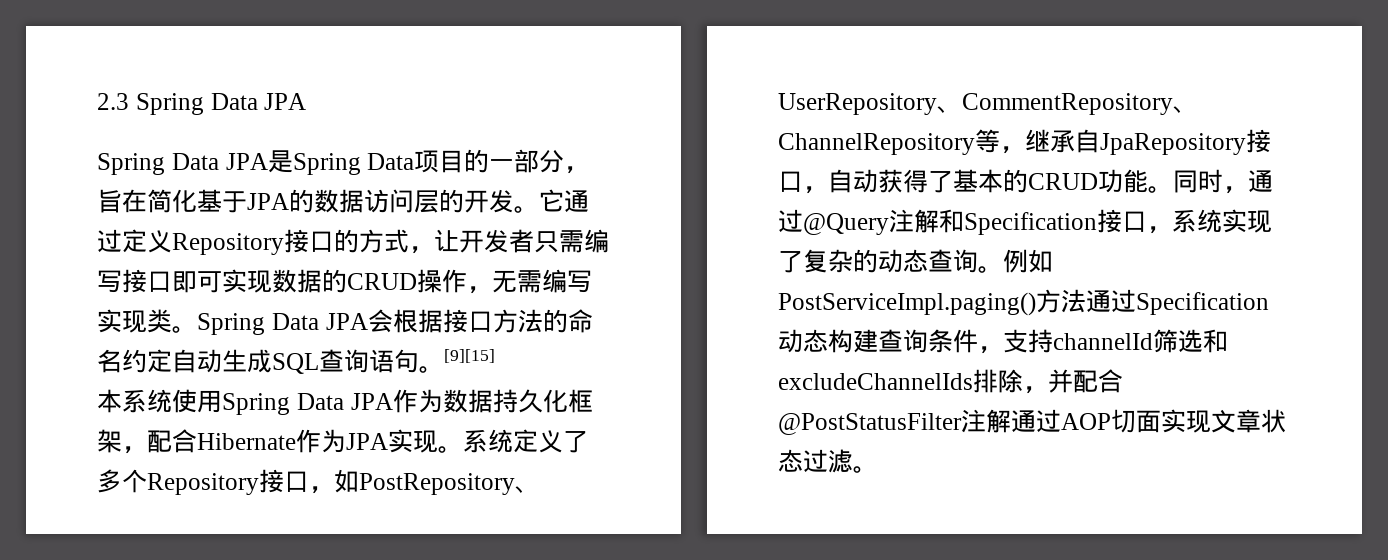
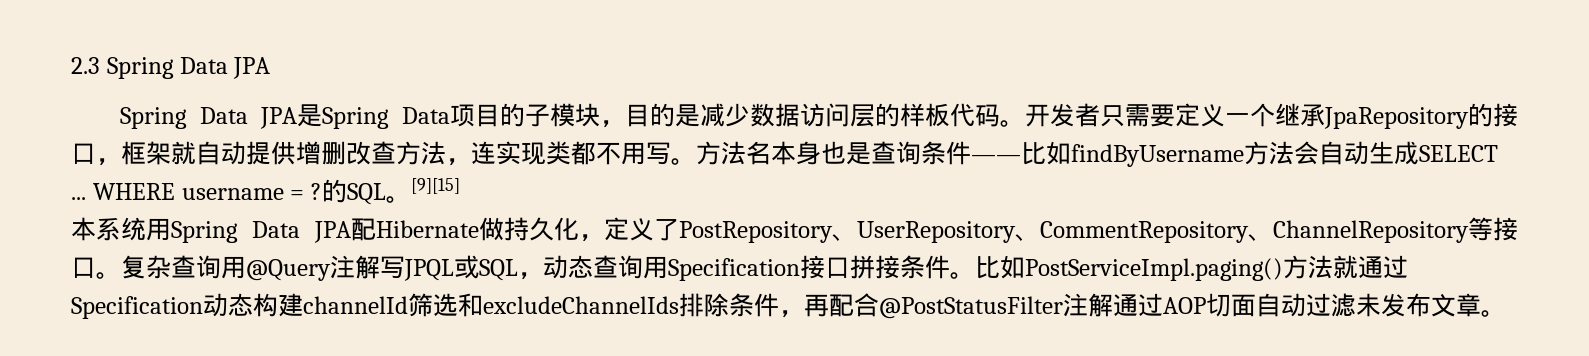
- Spring Data JPA是Spring Data项目的一部分，旨在简化基于JPA的数据访问层的开发。它通过定义Repository接口的方式，让开发者只需编写接口即可实现数据的CRUD操作，无需编写实现类。Spring Data JPA会根据接口方法的命名约定自动生成SQL查询语句。
+ Spring Data JPA是Spring Data项目的子模块，目的是减少数据访问层的样板代码。开发者只需要定义一个继承JpaRepository的接口，框架就自动提供增删改查方法，连实现类都不用写。方法名本身也是查询条件——比如findByUsername方法会自动生成SELECT ... WHERE username = ?的SQL。
- 本系统使用Spring Data JPA作为数据持久化框架，配合Hibernate作为JPA实现。系统定义了多个Repository接口，如PostRepository、UserRepository、CommentRepository、ChannelRepository等，继承自JpaRepository接口，自动获得了基本的CRUD功能。同时，通过@Query注解和Specification接口，系统实现了复杂的动态查询。例如PostServiceImpl.paging()方法通过Specification动态构建查询条件，支持channelId筛选和excludeChannelIds排除，并配合@PostStatusFilter注解通过AOP切面实现文章状态过滤。
+ 本系统用Spring Data JPA配Hibernate做持久化，定义了PostRepository、UserRepository、CommentRepository、ChannelRepository等接口。复杂查询用@Query注解写JPQL或SQL，动态查询用Specification接口拼接条件。比如PostServiceImpl.paging()方法就通过Specification动态构建channelId筛选和excludeChannelIds排除条件，再配合@PostStatusFilter注解通过AOP切面自动过滤未发布文章。

